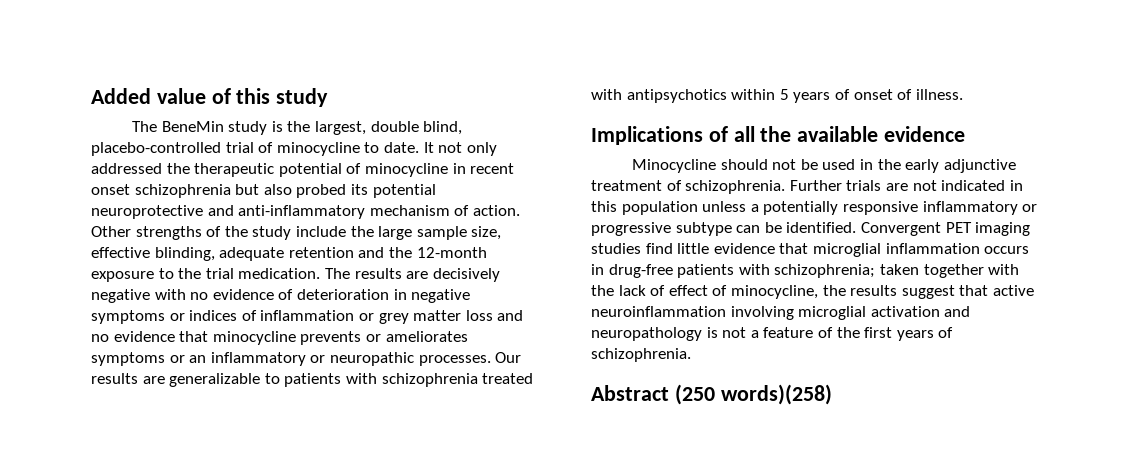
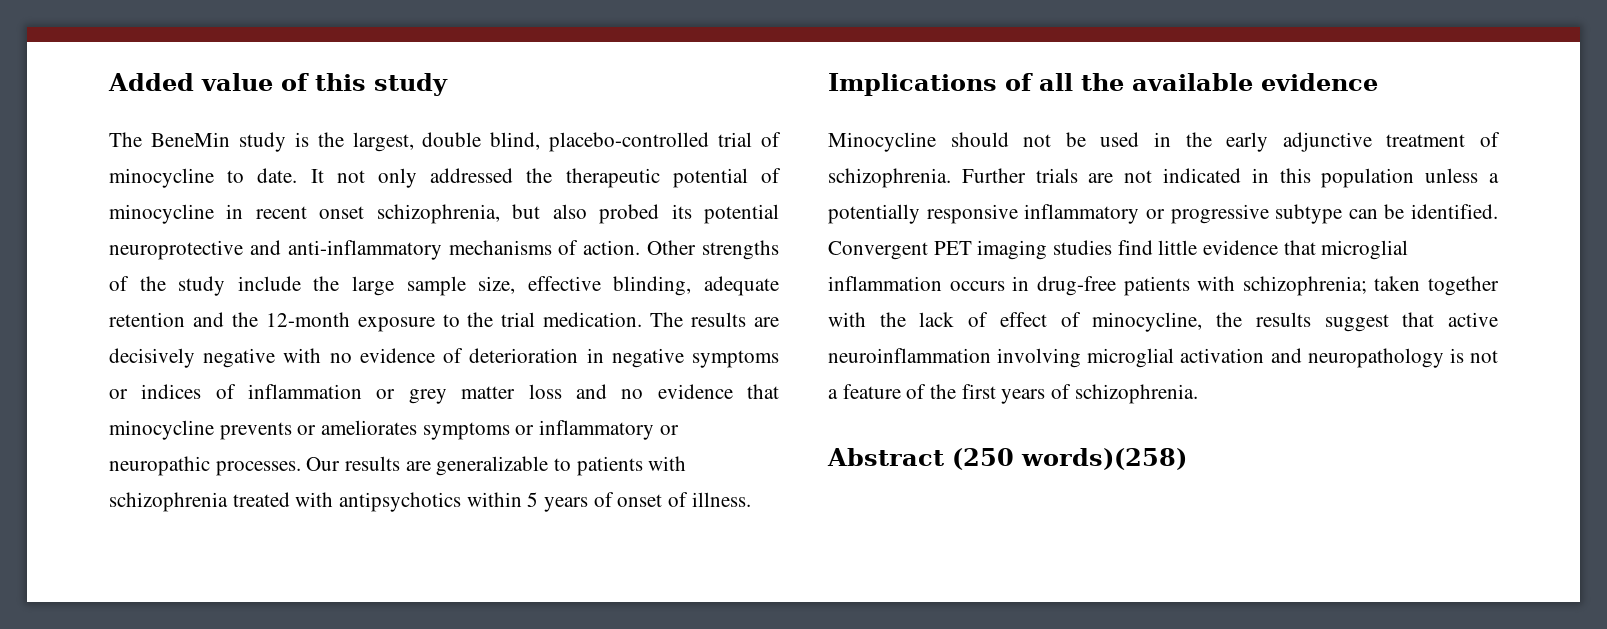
- It not only addressed the therapeutic potential of minocycline in recent onset schizophrenia but also probed its potential neuroprotective and anti-inflammatory mechanism of action.
+ It not only addressed the therapeutic potential of minocycline in recent onset schizophrenia, but also probed its potential neuroprotective and anti-inflammatory mechanisms of action.
- The results are decisively negative with no evidence of deterioration in negative symptoms or indices of inflammation or grey matter loss and no evidence that minocycline prevents or ameliorates symptoms or an inflammatory or neuropathic processes.
+ The results are decisively negative with no evidence of deterioration in negative symptoms or indices of inflammation or grey matter loss and no evidence that minocycline prevents or ameliorates symptoms or inflammatory or neuropathic processes.

